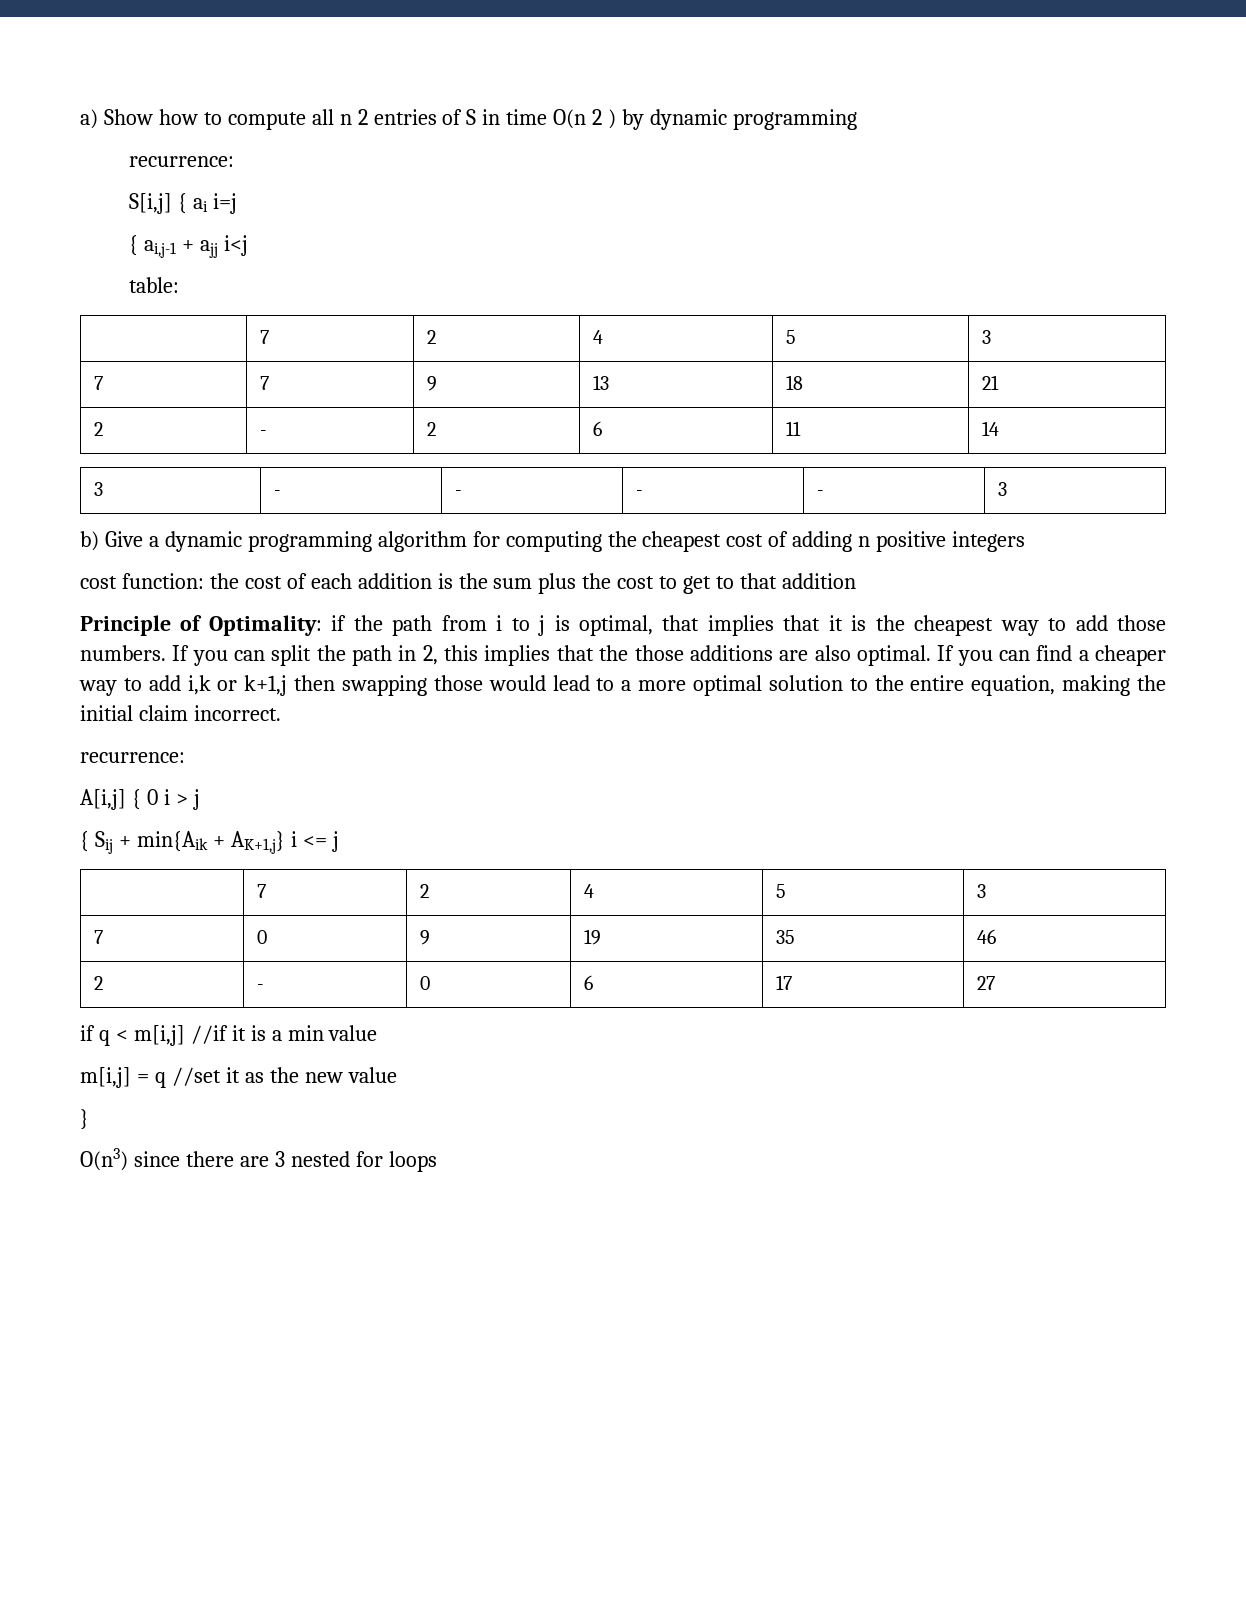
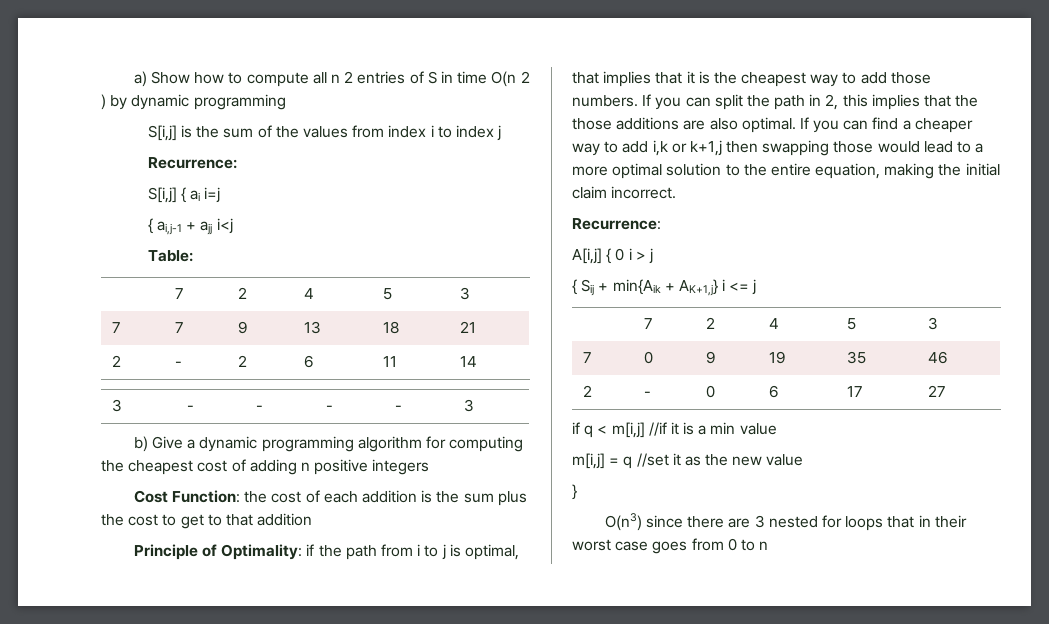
  a) Show how to compute all n 2 entries of S in time O(n 2 ) by dynamic programming
- recurrence:
+ S[i,j] is the sum of the values from index i to index j
+ Recurrence:
- table:
+ Table:
- cost function: the cost of each addition is the sum plus the cost to get to that addition
+ Cost Function: the cost of each addition is the sum plus the cost to get to that addition
  If you can find a cheaper way to add i,k or k+1,j then swapping those would lead to a more optimal solution to the entire equation, making the initial claim incorrect.
- recurrence:
+ Recurrence:
- O(n3) since there are 3 nested for loops
+ O(n3) since there are 3 nested for loops that in their worst case goes from 0 to n

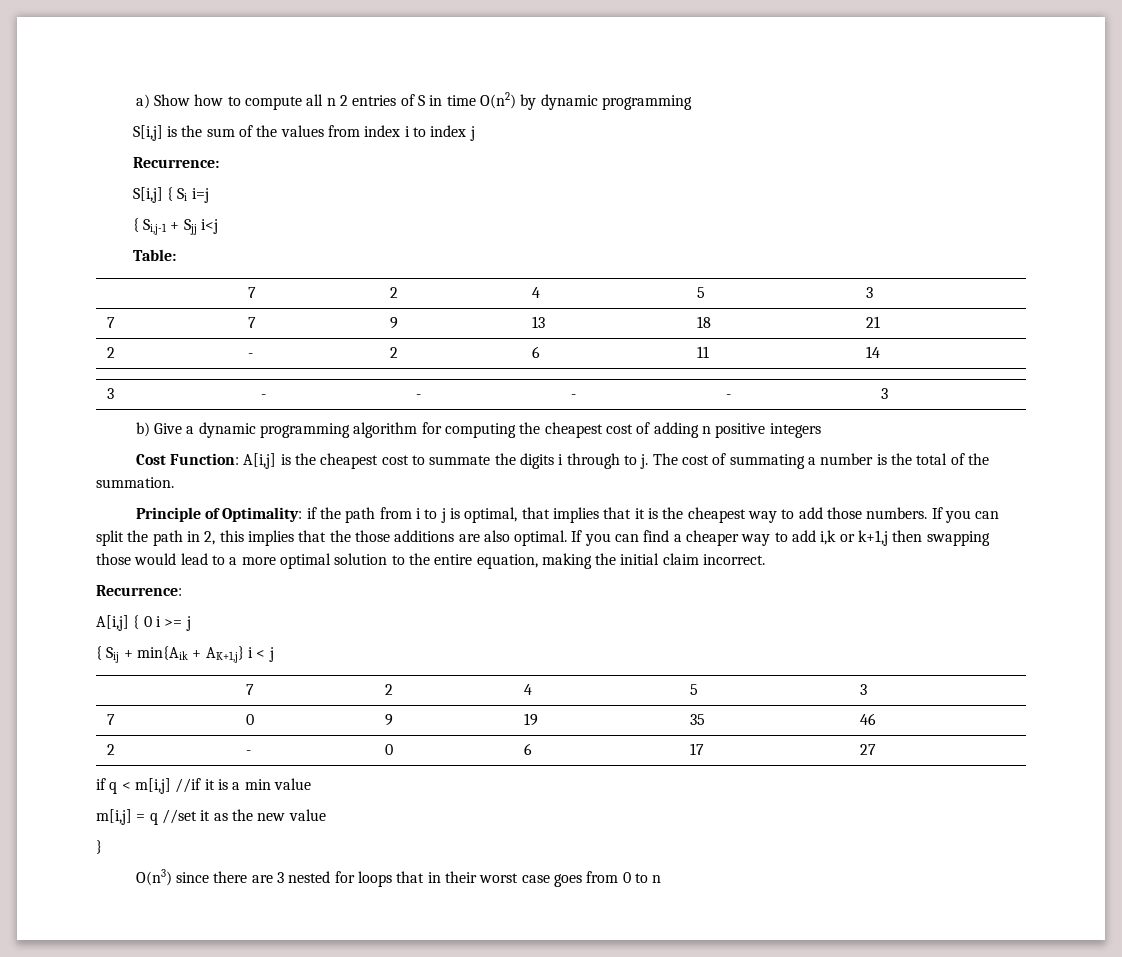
- a) Show how to compute all n 2 entries of S in time O(n 2 ) by dynamic programming
+ a) Show how to compute all n 2 entries of S in time O(n2) by dynamic programming
- S[i,j] { ai i=j
+ S[i,j] { Si i=j
- { ai,j-1 + ajj i<j
+ { Si,j-1 + Sjj i<j
- Cost Function: the cost of each addition is the sum plus the cost to get to that addition
+ Cost Function: A[i,j] is the cheapest cost to summate the digits i through to j. The cost of summating a number is the total of the summation.
- A[i,j] { 0 i > j
+ A[i,j] { 0 i >= j
- { Sij + min{Aik + AK+1,j} i <= j
+ { Sij + min{Aik + AK+1,j} i < j

